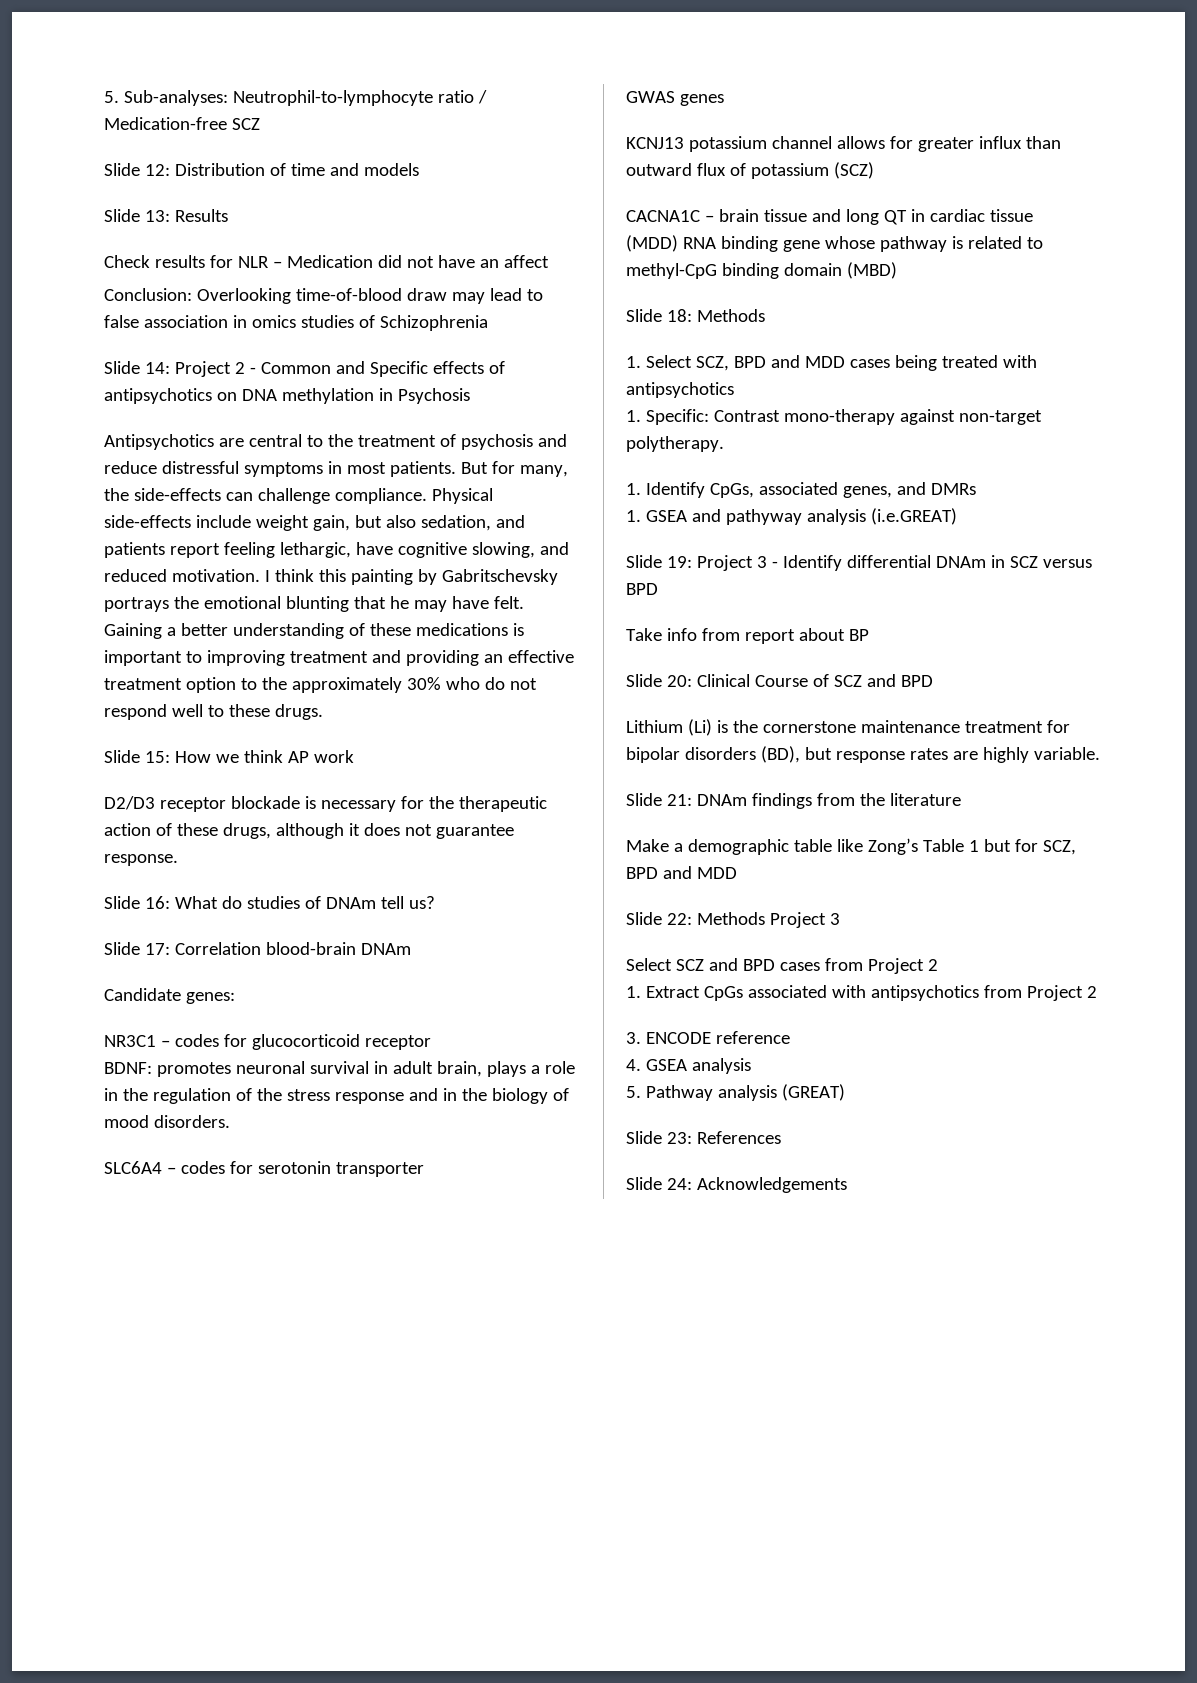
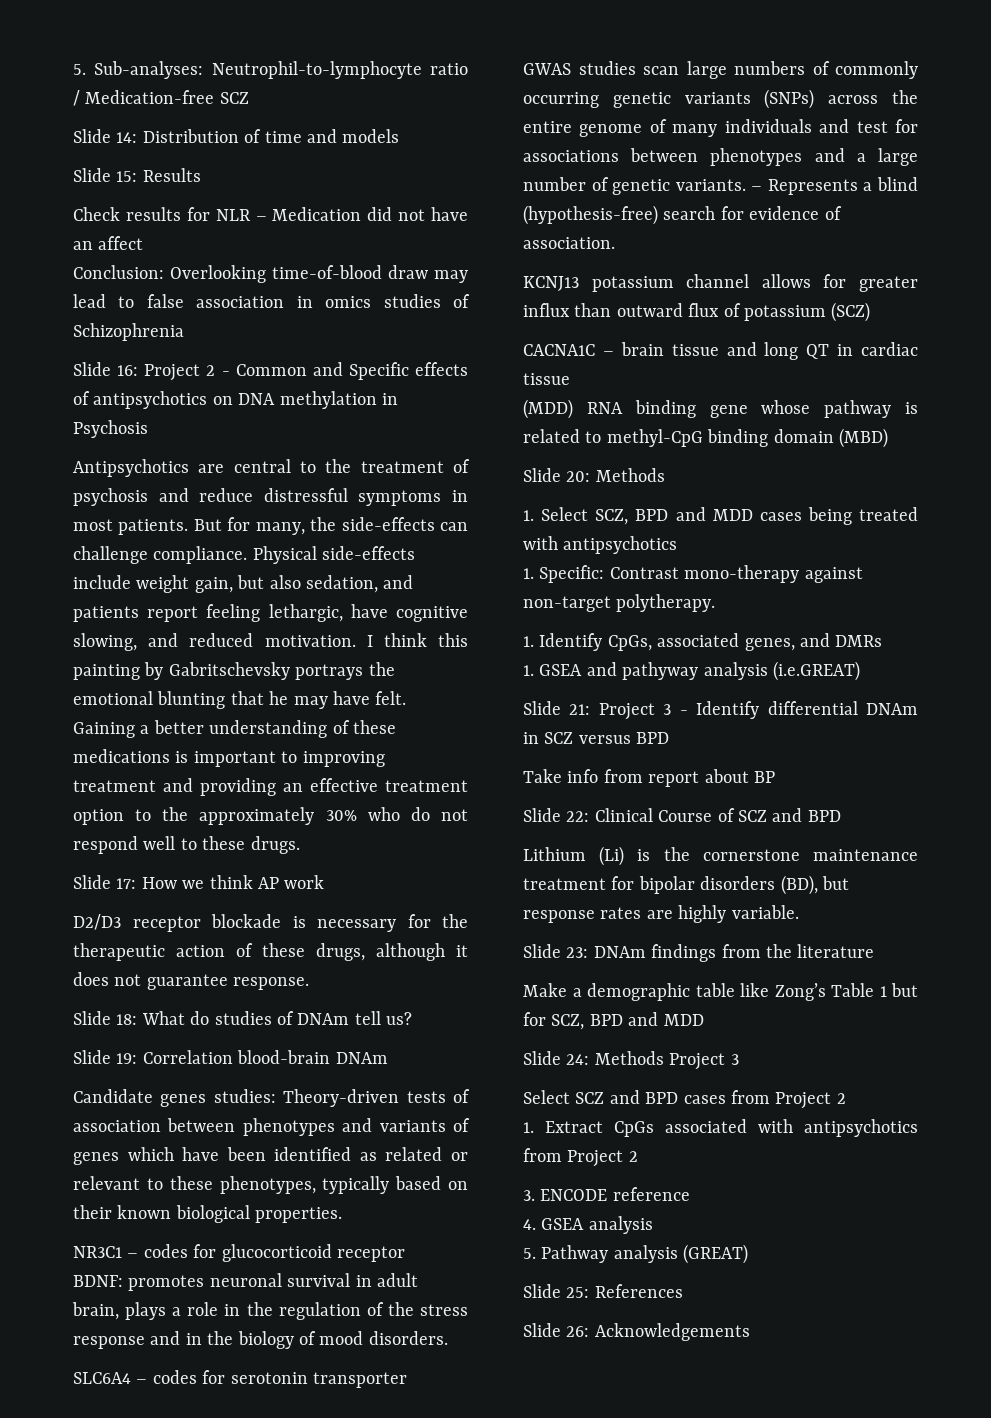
- Slide 12: Distribution of time and models
+ Slide 14: Distribution of time and models
- Slide 13: Results
+ Slide 15: Results
- Slide 14: Project 2 - Common and Specific effects of antipsychotics on DNA methylation in Psychosis
+ Slide 16: Project 2 - Common and Specific effects of antipsychotics on DNA methylation in Psychosis
- Slide 15: How we think AP work
+ Slide 17: How we think AP work
- Slide 16: What do studies of DNAm tell us?
+ Slide 18: What do studies of DNAm tell us?
- Slide 17: Correlation blood-brain DNAm
+ Slide 19: Correlation blood-brain DNAm
- Candidate genes:
+ Candidate genes studies: Theory-driven tests of association between phenotypes and variants of genes which have been identified as related or relevant to these phenotypes, typically based on their known biological properties.
- GWAS genes
+ GWAS studies scan large numbers of commonly occurring genetic variants (SNPs) across the entire genome of many individuals and test for associations between phenotypes and a large number of genetic variants. – Represents a blind (hypothesis-free) search for evidence of association.
- Slide 18: Methods
+ Slide 20: Methods
- Slide 19: Project 3 - Identify differential DNAm in SCZ versus BPD
+ Slide 21: Project 3 - Identify differential DNAm in SCZ versus BPD
- Slide 20: Clinical Course of SCZ and BPD
+ Slide 22: Clinical Course of SCZ and BPD
- Slide 21: DNAm findings from the literature
+ Slide 23: DNAm findings from the literature
- Slide 22: Methods Project 3
+ Slide 24: Methods Project 3
- Slide 23: References
+ Slide 25: References
- Slide 24: Acknowledgements
+ Slide 26: Acknowledgements

